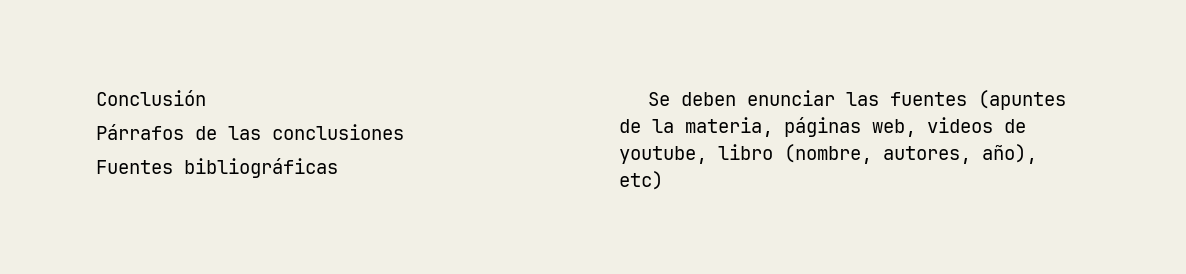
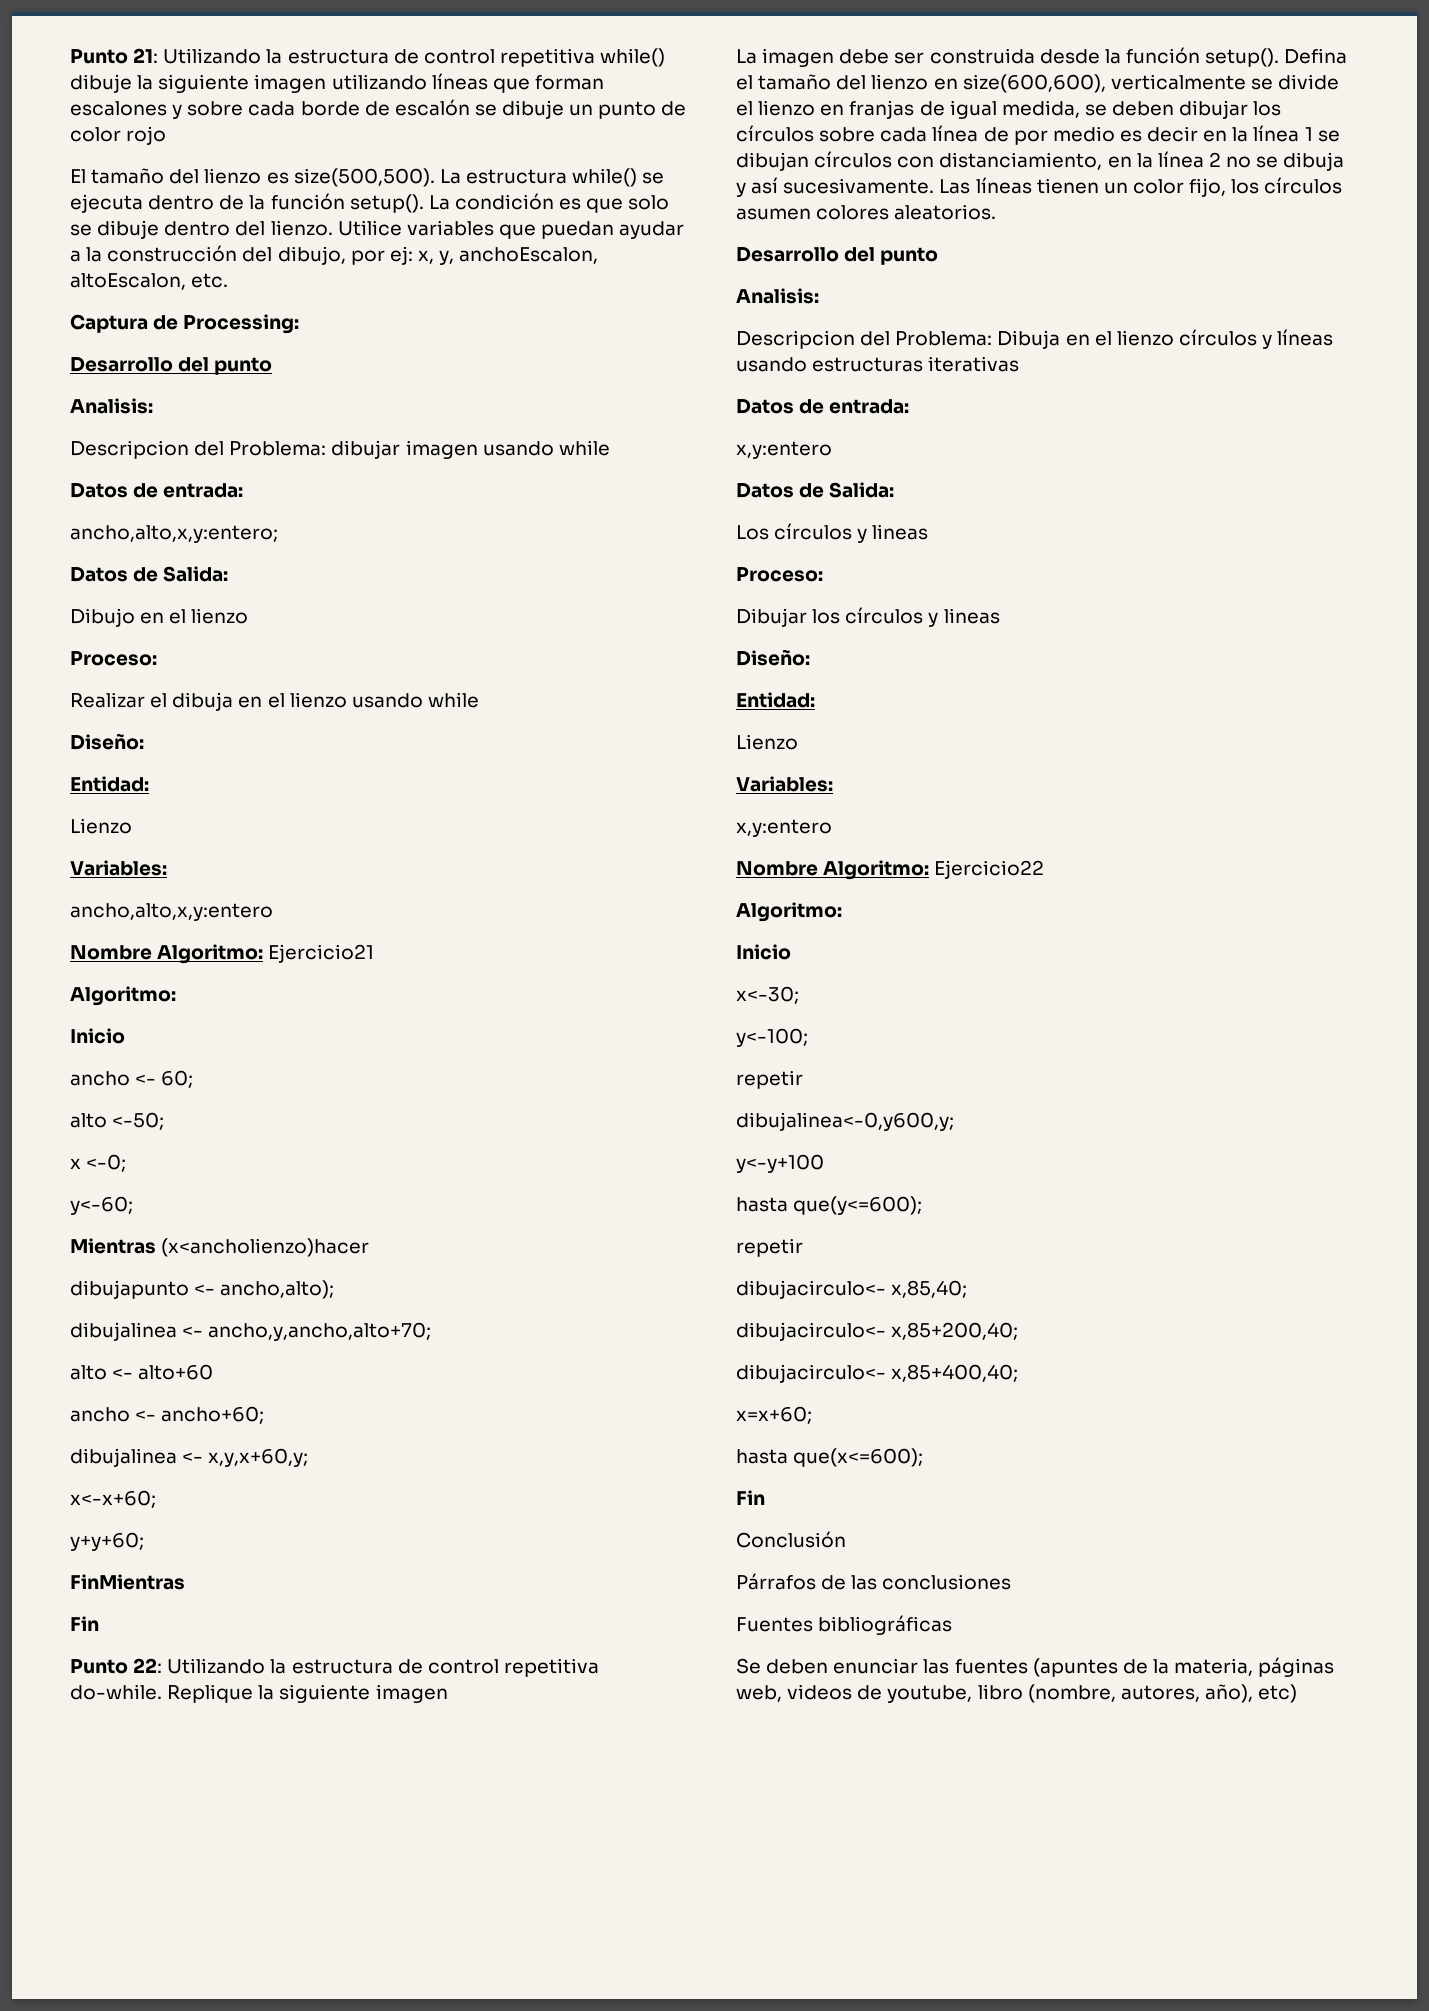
+ Punto 21: Utilizando la estructura de control repetitiva while() dibuje la siguiente imagen utilizando líneas que forman escalones y sobre cada borde de escalón se dibuje un punto de color rojo
+ El tamaño del lienzo es size(500,500). La estructura while() se ejecuta dentro de la función setup(). La condición es que solo se dibuje dentro del lienzo. Utilice variables que puedan ayudar a la construcción del dibujo, por ej: x, y, anchoEscalon, altoEscalon, etc.
+ Captura de Processing:
+ Desarrollo del punto
+ Analisis:
+ Descripcion del Problema: dibujar imagen usando while
+ Datos de entrada:
+ ancho,alto,x,y:entero;
+ Datos de Salida:
+ Dibujo en el lienzo
+ Proceso:
+ Realizar el dibuja en el lienzo usando while
+ Diseño:
+ Entidad:
+ Lienzo
+ Variables:
+ ancho,alto,x,y:entero
+ Nombre Algoritmo: Ejercicio21
+ Algoritmo:
+ Inicio
+ ancho <- 60;
+ alto <-50;
+ x <-0;
+ y<-60;
+ Mientras (x<ancholienzo)hacer
+ dibujapunto <- ancho,alto);
+ dibujalinea <- ancho,y,ancho,alto+70;
+ alto <- alto+60
+ ancho <- ancho+60;
+ dibujalinea <- x,y,x+60,y;
+ x<-x+60;
+ y+y+60;
+ FinMientras
+ Fin
+ Punto 22: Utilizando la estructura de control repetitiva do-while. Replique la siguiente imagen
+ La imagen debe ser construida desde la función setup(). Defina el tamaño del lienzo en size(600,600), verticalmente se divide el lienzo en franjas de igual medida, se deben dibujar los círculos sobre cada línea de por medio es decir en la línea 1 se dibujan círculos con distanciamiento, en la línea 2 no se dibuja y así sucesivamente. Las líneas tienen un color fijo, los círculos asumen colores aleatorios.
+ Desarrollo del punto
+ Analisis:
+ Descripcion del Problema: Dibuja en el lienzo círculos y líneas usando estructuras iterativas
+ Datos de entrada:
+ x,y:entero
+ Datos de Salida:
+ Los círculos y lineas
+ Proceso:
+ Dibujar los círculos y lineas
+ Diseño:
+ Entidad:
+ Lienzo
+ Variables:
+ x,y:entero
+ Nombre Algoritmo: Ejercicio22
+ Algoritmo:
+ Inicio
+ x<-30;
+ y<-100;
+ repetir
+ dibujalinea<-0,y600,y;
+ y<-y+100
+ hasta que(y<=600);
+ repetir
+ dibujacirculo<- x,85,40;
+ dibujacirculo<- x,85+200,40;
+ dibujacirculo<- x,85+400,40;
+ x=x+60;
+ hasta que(x<=600);
+ Fin

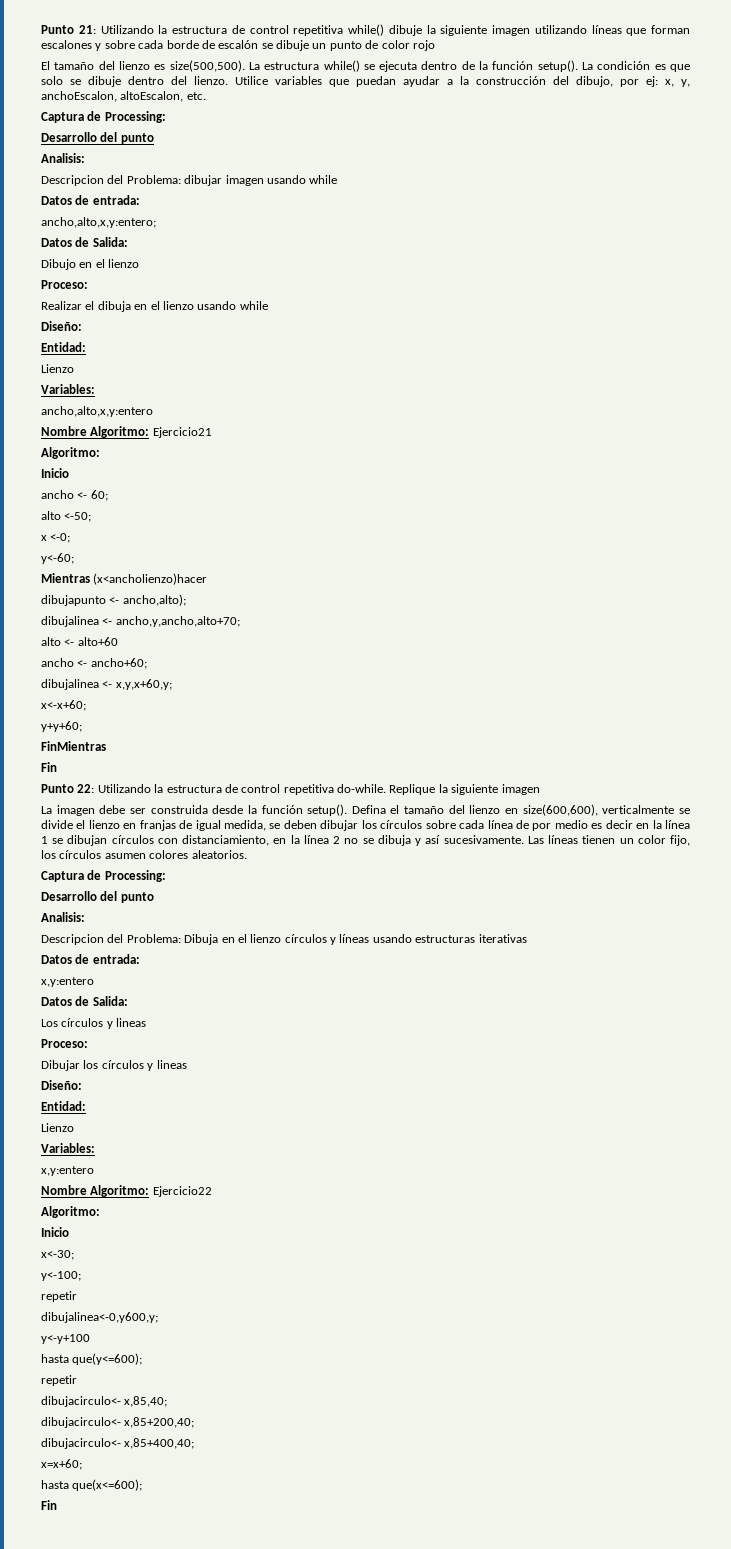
  Las líneas tienen un color fijo, los círculos asumen colores aleatorios.
+ Captura de Processing:
- Conclusión
- Párrafos de las conclusiones
- Fuentes bibliográficas
- Se deben enunciar las fuentes (apuntes de la materia, páginas web, videos de youtube, libro (nombre, autores, año), etc)

